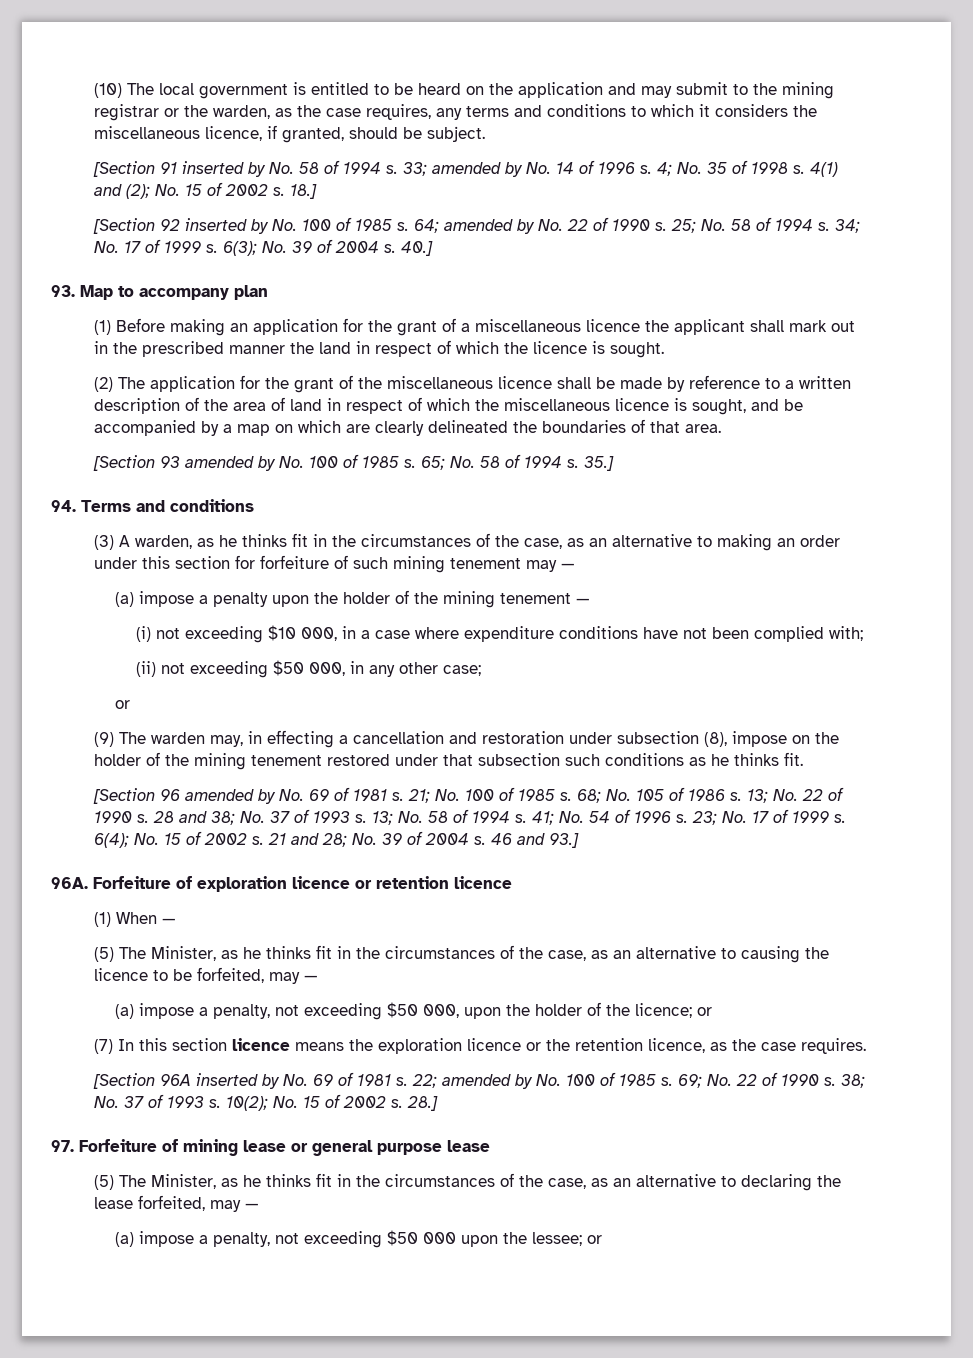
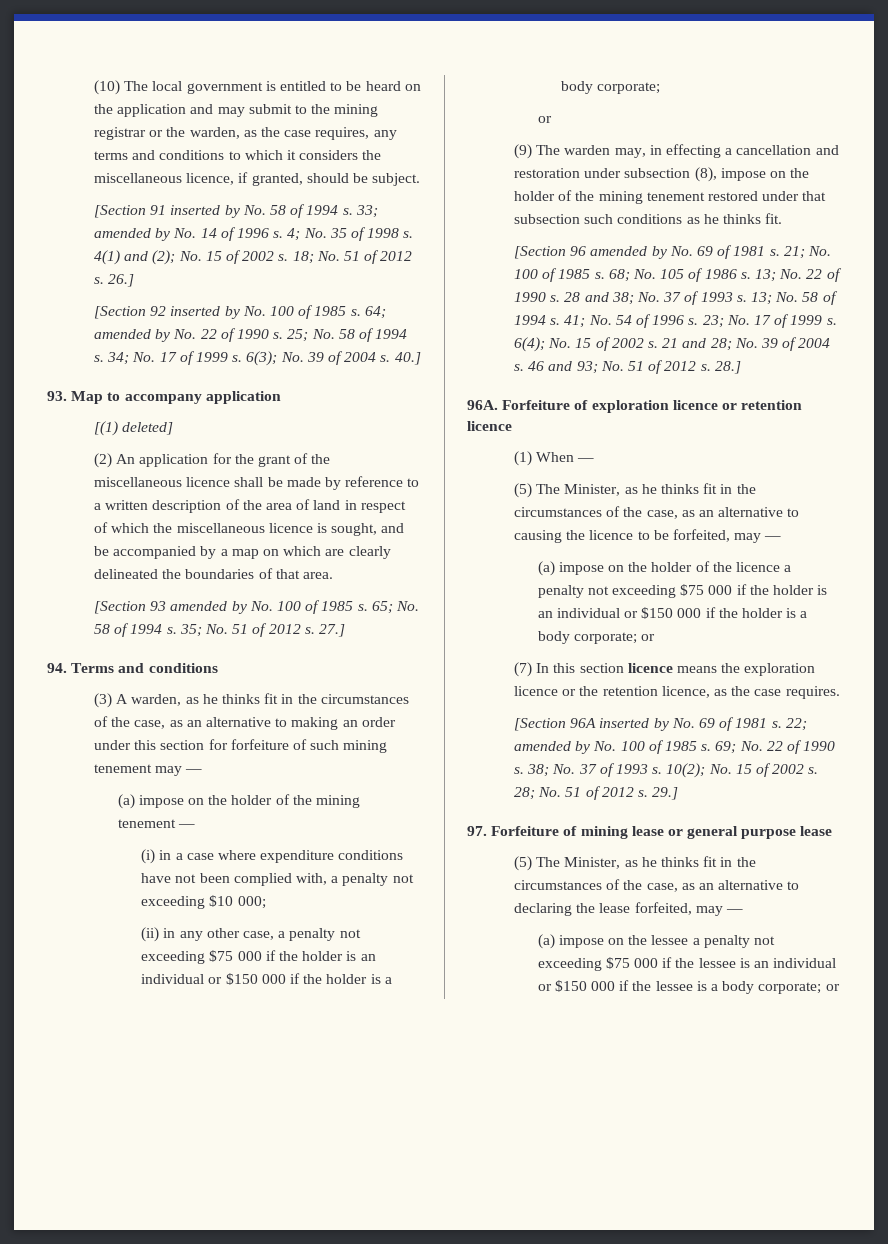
- 18.]
+ 18; No. 51 of 2012 s. 26.]
- 93. Map to accompany plan
- (1) Before making an application for the grant of a miscellaneous licence the applicant shall mark out in the prescribed manner the land in respect of which the licence is sought.
+ 93. Map to accompany application
+ [(1) deleted]
- (2) The application for the grant of the miscellaneous licence shall be made by reference to a written description of the area of land in respect of which the miscellaneous licence is sought, and be accompanied by a map on which are clearly delineated the boundaries of that area.
+ (2) An application for the grant of the miscellaneous licence shall be made by reference to a written description of the area of land in respect of which the miscellaneous licence is sought, and be accompanied by a map on which are clearly delineated the boundaries of that area.
- 35.]
+ 35; No. 51 of 2012 s. 27.]
- (a) impose a penalty upon the holder of the mining tenement —
+ (a) impose on the holder of the mining tenement —
- (i) not exceeding $10 000, in a case where expenditure conditions have not been complied with;
- (ii) not exceeding $50 000, in any other case;
+ (i) in a case where expenditure conditions have not been complied with, a penalty not exceeding $10 000;
+ (ii) in any other case, a penalty not exceeding $75 000 if the holder is an individual or $150 000 if the holder is a body corporate;
- 46 and 93.]
+ 46 and 93; No. 51 of 2012 s. 28.]
- (a) impose a penalty, not exceeding $50 000, upon the holder of the licence; or
+ (a) impose on the holder of the licence a penalty not exceeding $75 000 if the holder is an individual or $150 000 if the holder is a body corporate; or
- 28.]
+ 28; No. 51 of 2012 s. 29.]
- (a) impose a penalty, not exceeding $50 000 upon the lessee; or
+ (a) impose on the lessee a penalty not exceeding $75 000 if the lessee is an individual or $150 000 if the lessee is a body corporate; or

